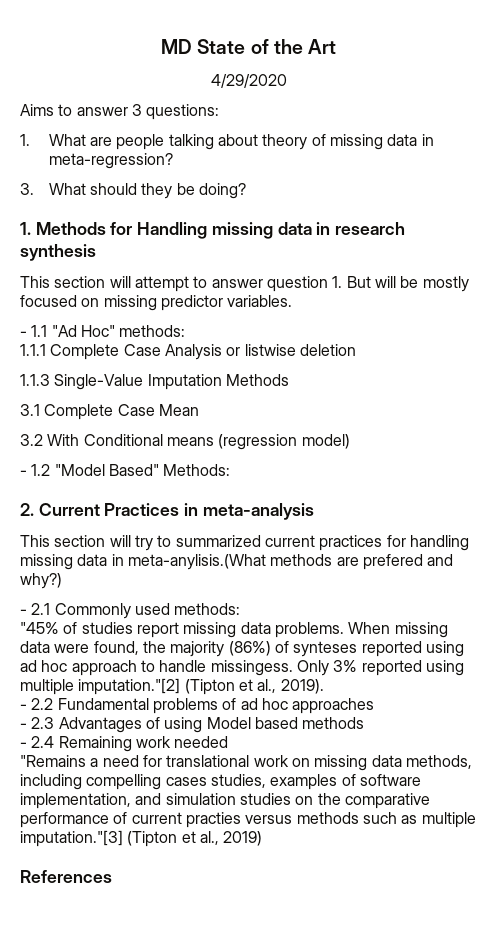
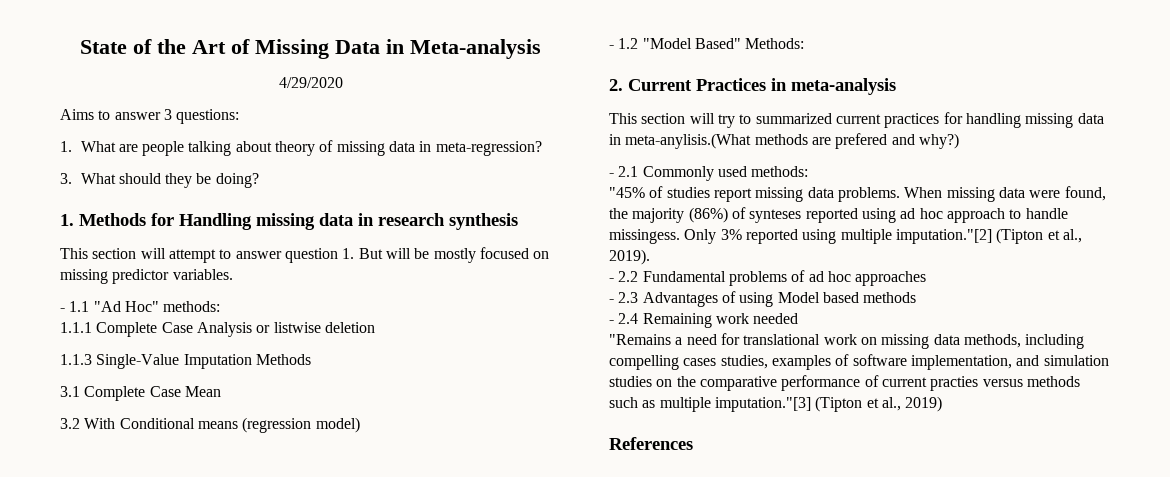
- MD State of the Art
+ State of the Art of Missing Data in Meta-analysis

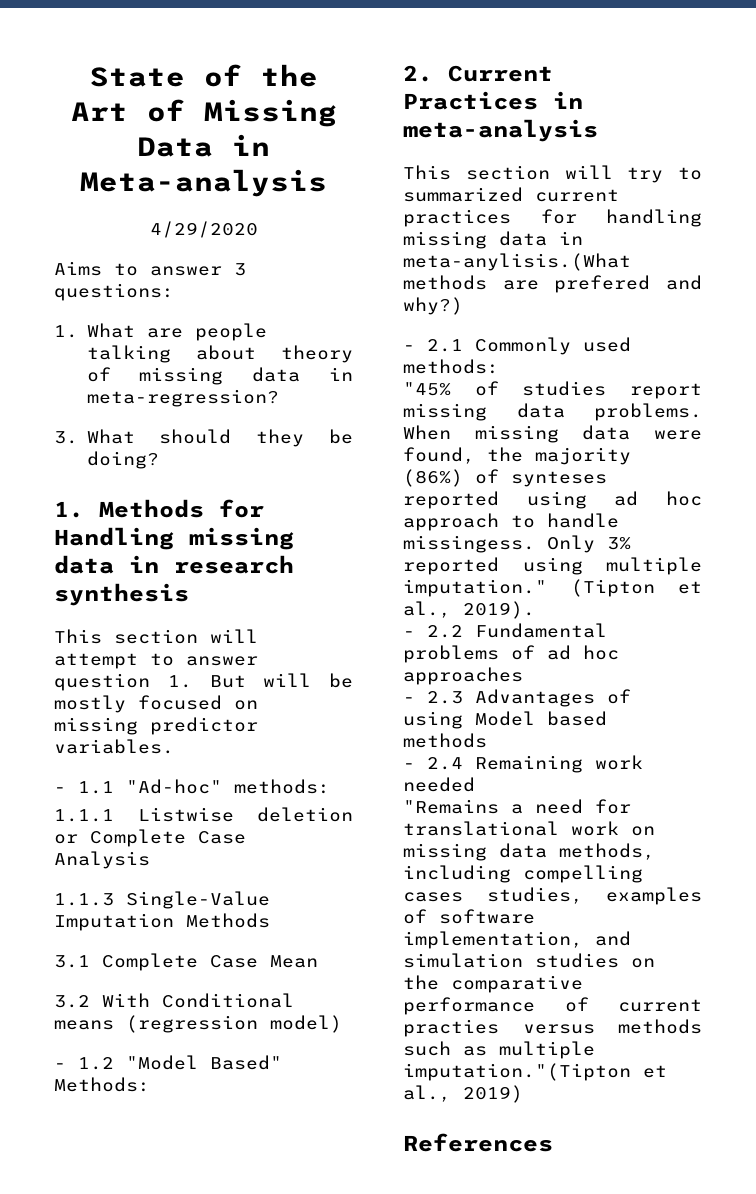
- - 1.1 "Ad Hoc" methods:
+ - 1.1 "Ad-hoc" methods:
- 1.1.1 Complete Case Analysis or listwise deletion
+ 1.1.1 Listwise deletion or Complete Case Analysis
- Only 3% reported using multiple imputation."[2] (Tipton et al., 2019).
+ Only 3% reported using multiple imputation." (Tipton et al., 2019).
- "Remains a need for translational work on missing data methods, including compelling cases studies, examples of software implementation, and simulation studies on the comparative performance of current practies versus methods such as multiple imputation."[3] (Tipton et al., 2019)
+ "Remains a need for translational work on missing data methods, including compelling cases studies, examples of software implementation, and simulation studies on the comparative performance of current practies versus methods such as multiple imputation."(Tipton et al., 2019)

